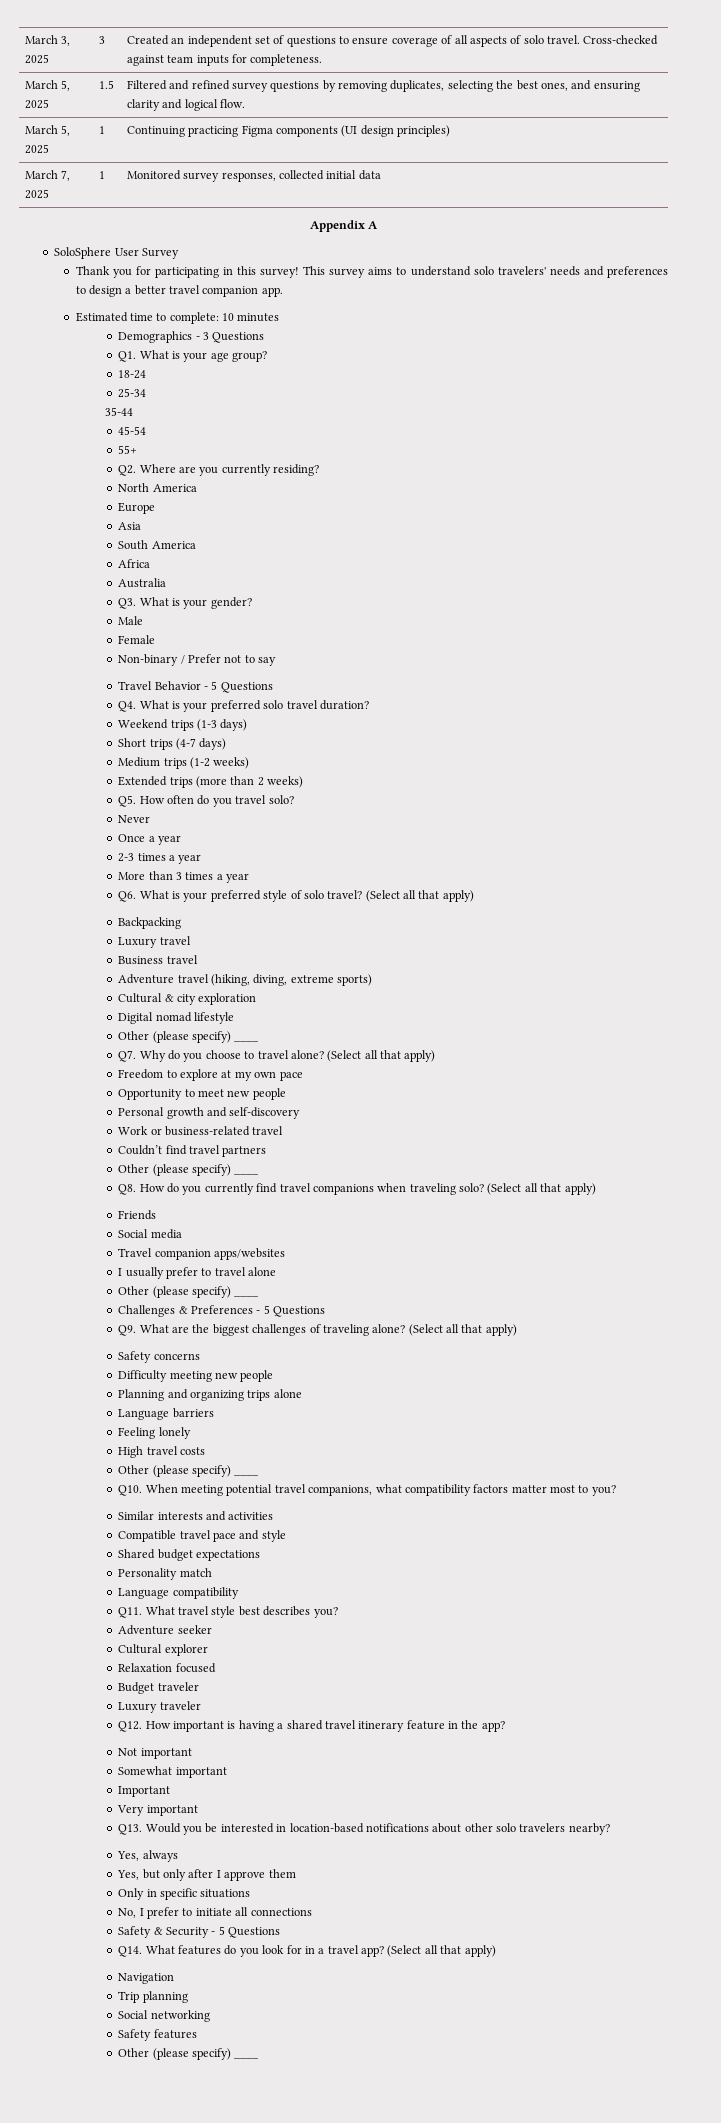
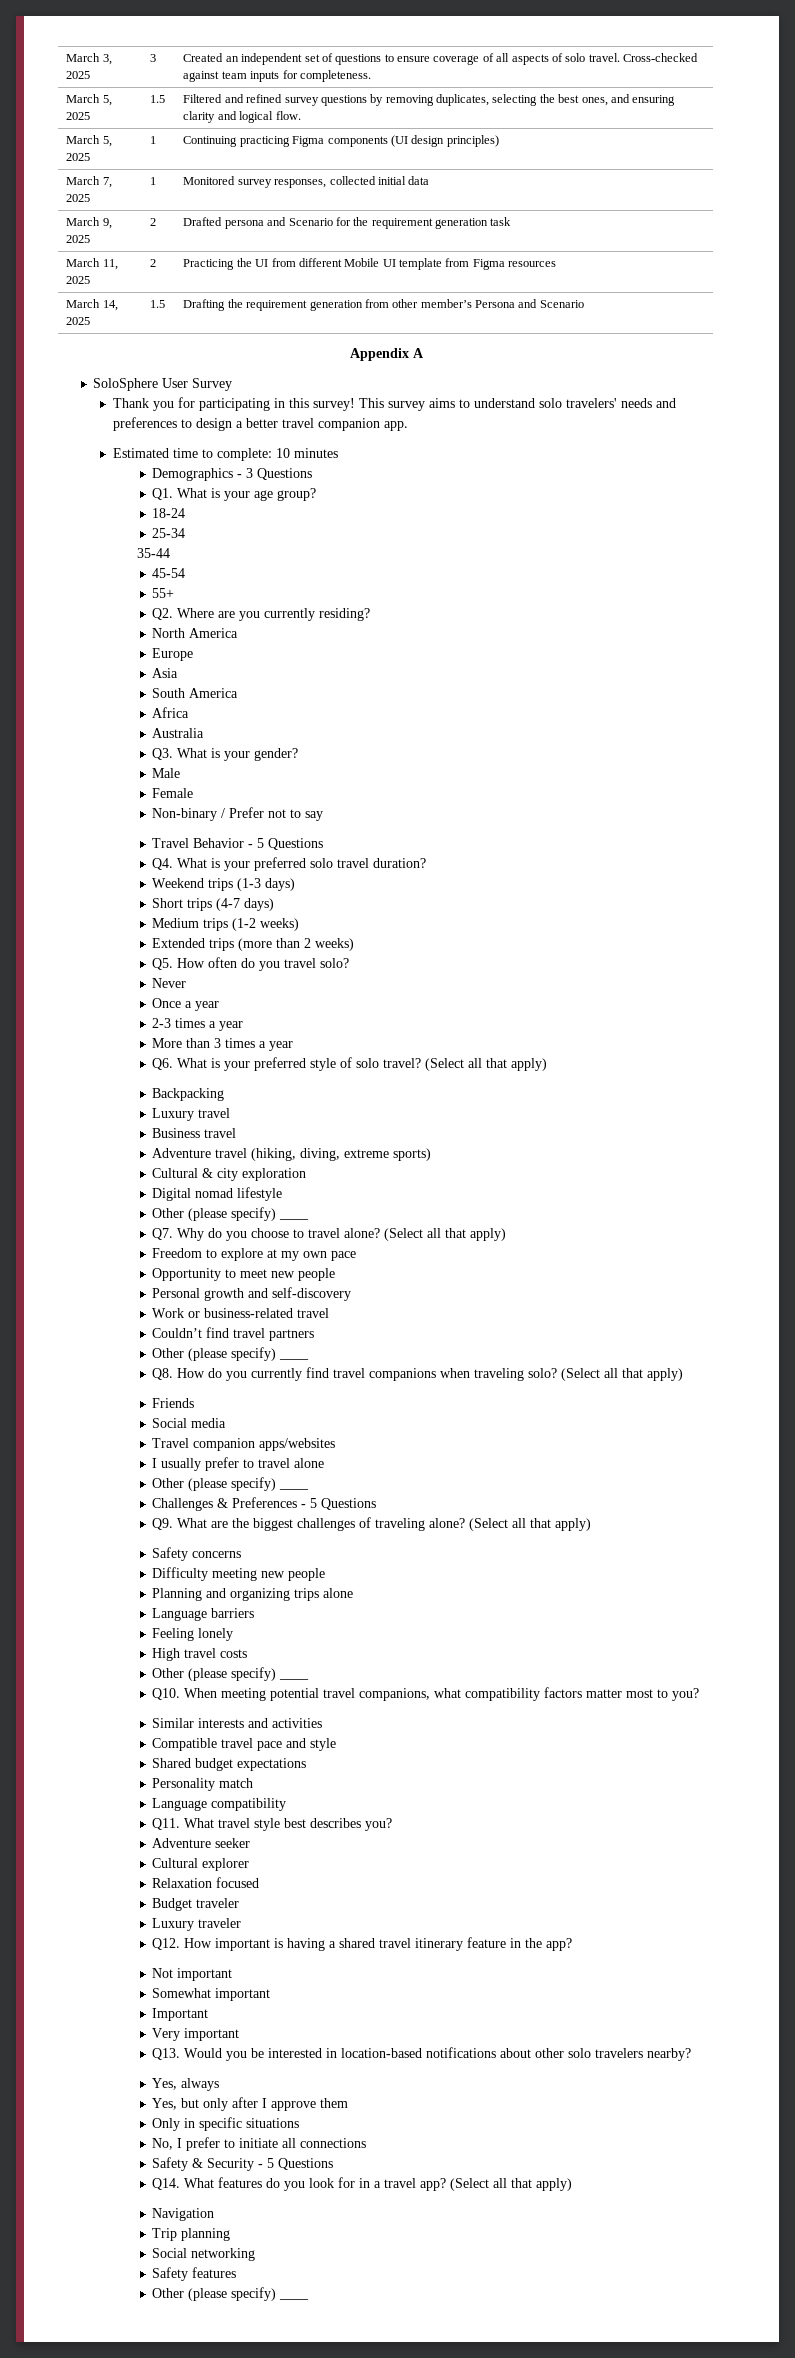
+ March 9, 2025 | 2 | Drafted persona and Scenario for the requirement generation task
+ March 11, 2025 | 2 | Practicing the UI from different Mobile UI template from Figma resources
+ March 14, 2025 | 1.5 | Drafting the requirement generation from other member’s Persona and Scenario

